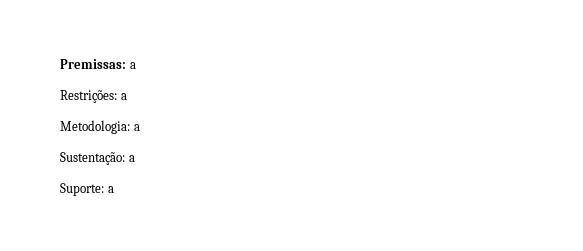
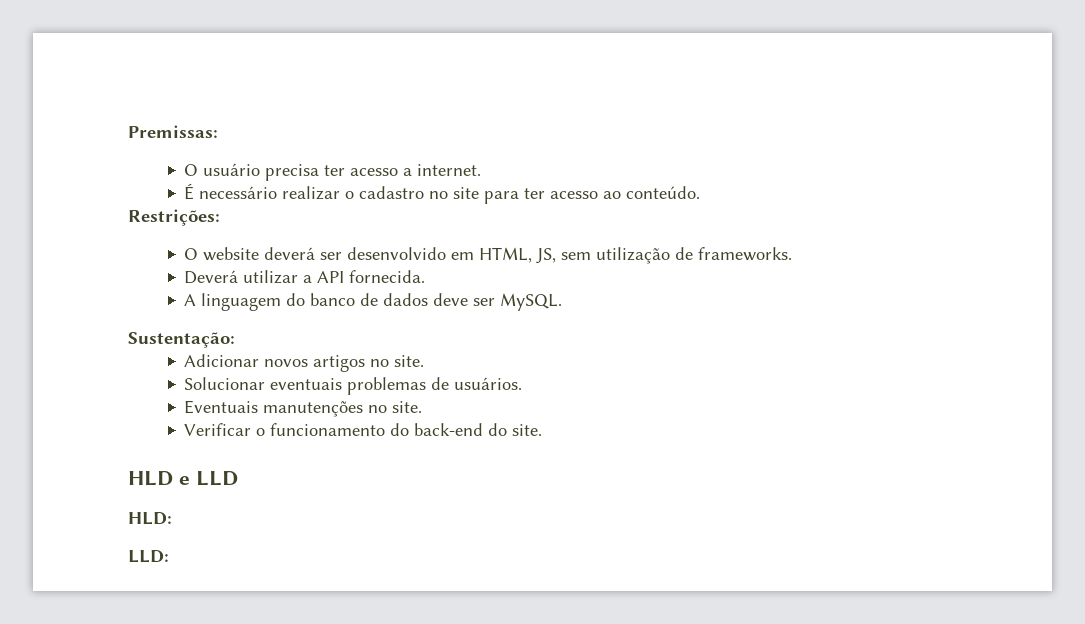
- Premissas: a
- Restrições: a
- Metodologia: a
- Sustentação: a
- Suporte: a
+ Premissas:
+ O usuário precisa ter acesso a internet.
+ É necessário realizar o cadastro no site para ter acesso ao conteúdo.
+ Restrições:
+ O website deverá ser desenvolvido em HTML, JS, sem utilização de frameworks.
+ Deverá utilizar a API fornecida.
+ A linguagem do banco de dados deve ser MySQL.
+ Sustentação:
+ Adicionar novos artigos no site.
+ Solucionar eventuais problemas de usuários.
+ Eventuais manutenções no site.
+ Verificar o funcionamento do back-end do site.
+ HLD e LLD
+ HLD:
+ LLD:

